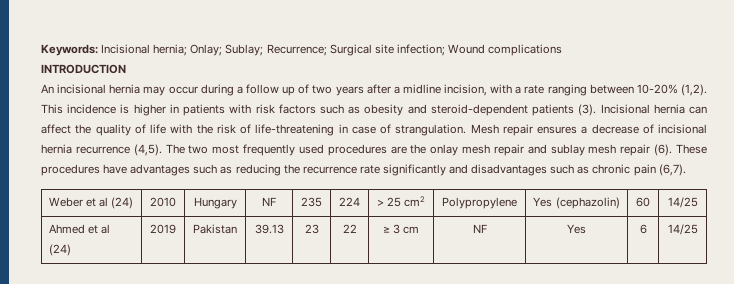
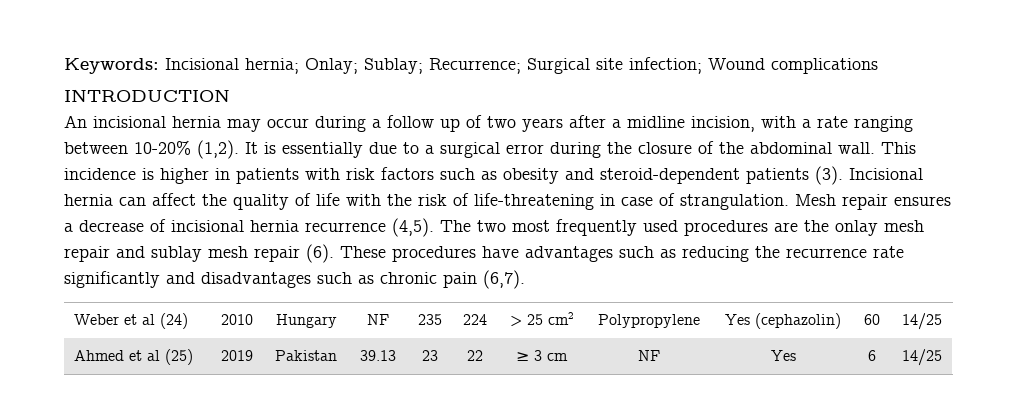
+ It is essentially due to a surgical error during the closure of the abdominal wall.
- Ahmed et al (24) | 2019 | Pakistan | 39.13 | 23 | 22 | ≥ 3 cm | NF | Yes | 6 | 14/25
+ Ahmed et al (25) | 2019 | Pakistan | 39.13 | 23 | 22 | ≥ 3 cm | NF | Yes | 6 | 14/25

